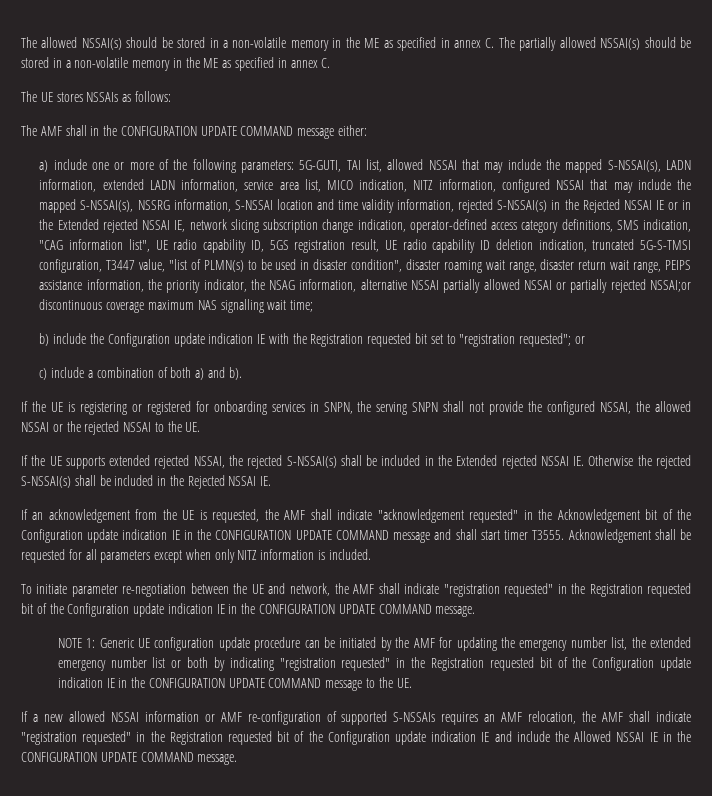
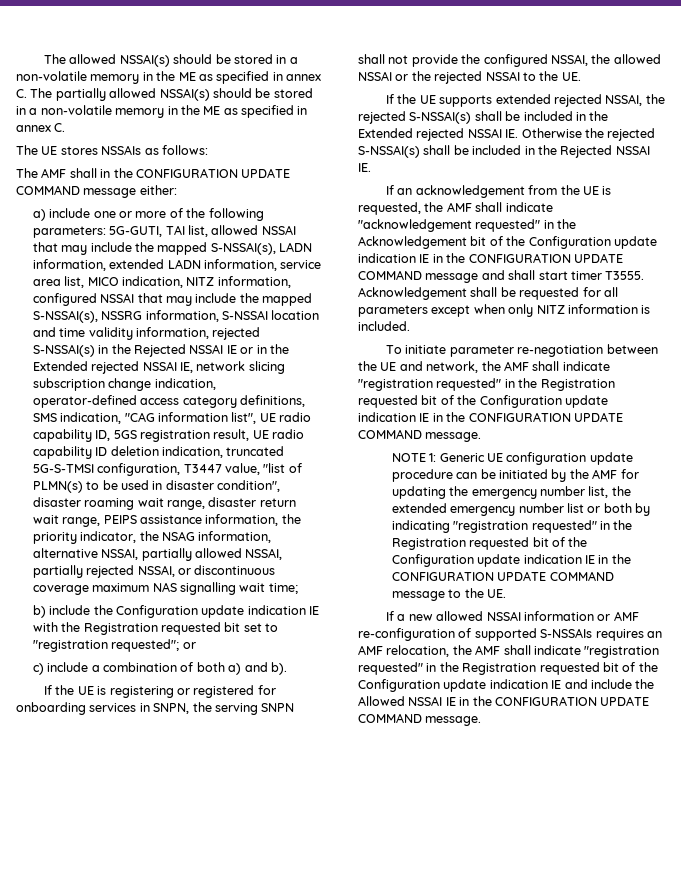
- 5G-GUTI, TAI list, allowed NSSAI that may include the mapped S-NSSAI(s), LADN information, extended LADN information, service area list, MICO indication, NITZ information, configured NSSAI that may include the mapped S-NSSAI(s), NSSRG information, S-NSSAI location and time validity information, rejected S-NSSAI(s) in the Rejected NSSAI IE or in the Extended rejected NSSAI IE, network slicing subscription change indication, operator-defined access category definitions, SMS indication, "CAG information list", UE radio capability ID, 5GS registration result, UE radio capability ID deletion indication, truncated 5G-S-TMSI configuration, T3447 value, "list of PLMN(s) to be used in disaster condition", disaster roaming wait range, disaster return wait range, PEIPS assistance information, the priority indicator, the NSAG information, alternative NSSAI partially allowed NSSAI or partially rejected NSSAI;or discontinuous coverage maximum NAS signalling wait time;
+ 5G-GUTI, TAI list, allowed NSSAI that may include the mapped S-NSSAI(s), LADN information, extended LADN information, service area list, MICO indication, NITZ information, configured NSSAI that may include the mapped S-NSSAI(s), NSSRG information, S-NSSAI location and time validity information, rejected S-NSSAI(s) in the Rejected NSSAI IE or in the Extended rejected NSSAI IE, network slicing subscription change indication, operator-defined access category definitions, SMS indication, "CAG information list", UE radio capability ID, 5GS registration result, UE radio capability ID deletion indication, truncated 5G-S-TMSI configuration, T3447 value, "list of PLMN(s) to be used in disaster condition", disaster roaming wait range, disaster return wait range, PEIPS assistance information, the priority indicator, the NSAG information, alternative NSSAI, partially allowed NSSAI, partially rejected NSSAI, or discontinuous coverage maximum NAS signalling wait time;

